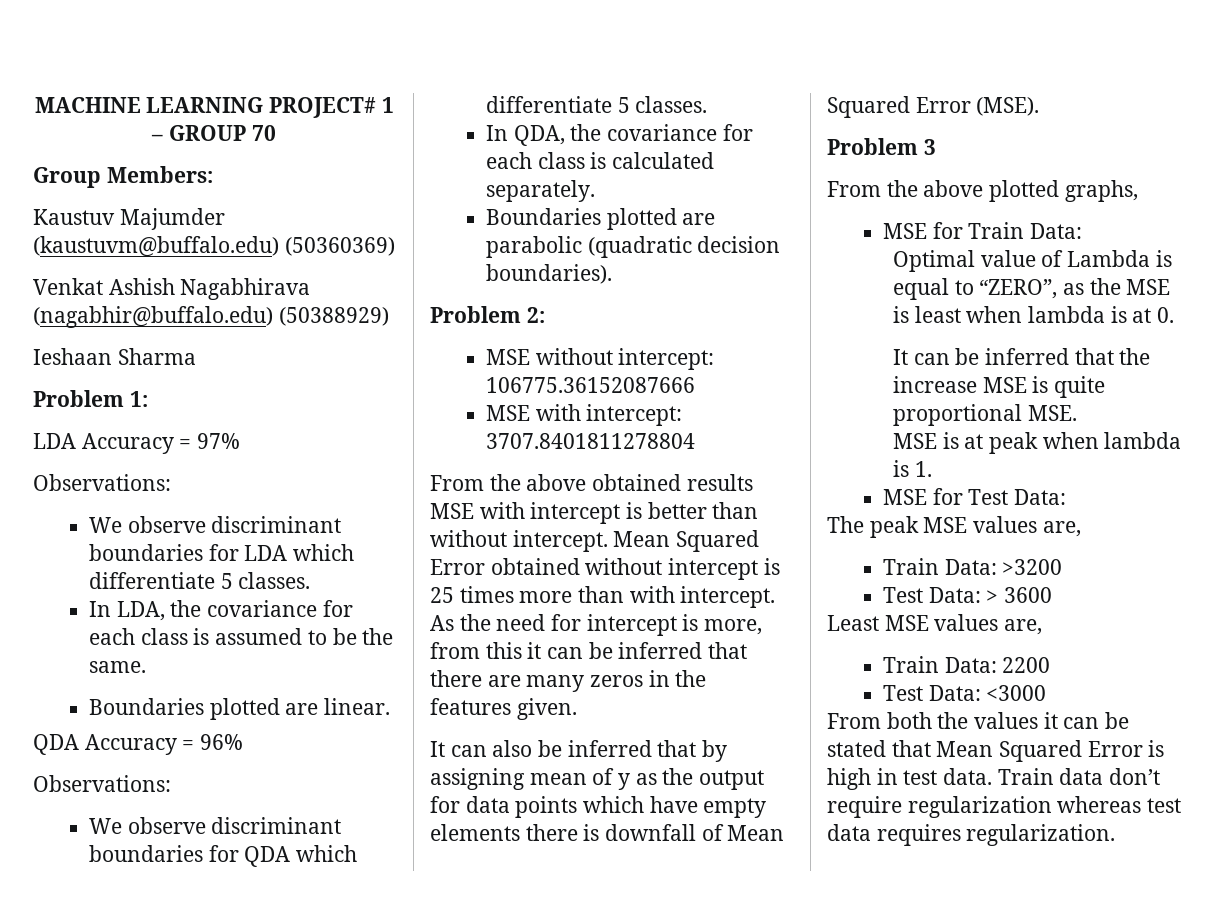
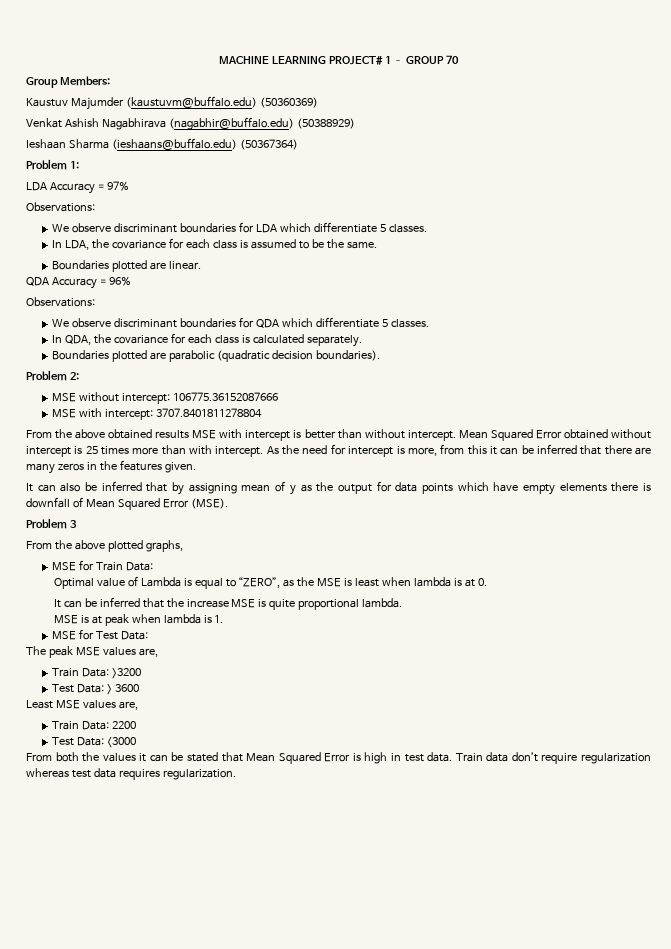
- Ieshaan Sharma
+ Ieshaan Sharma (ieshaans@buffalo.edu) (50367364)
- It can be inferred that the increase MSE is quite proportional MSE.
+ It can be inferred that the increase MSE is quite proportional lambda.

